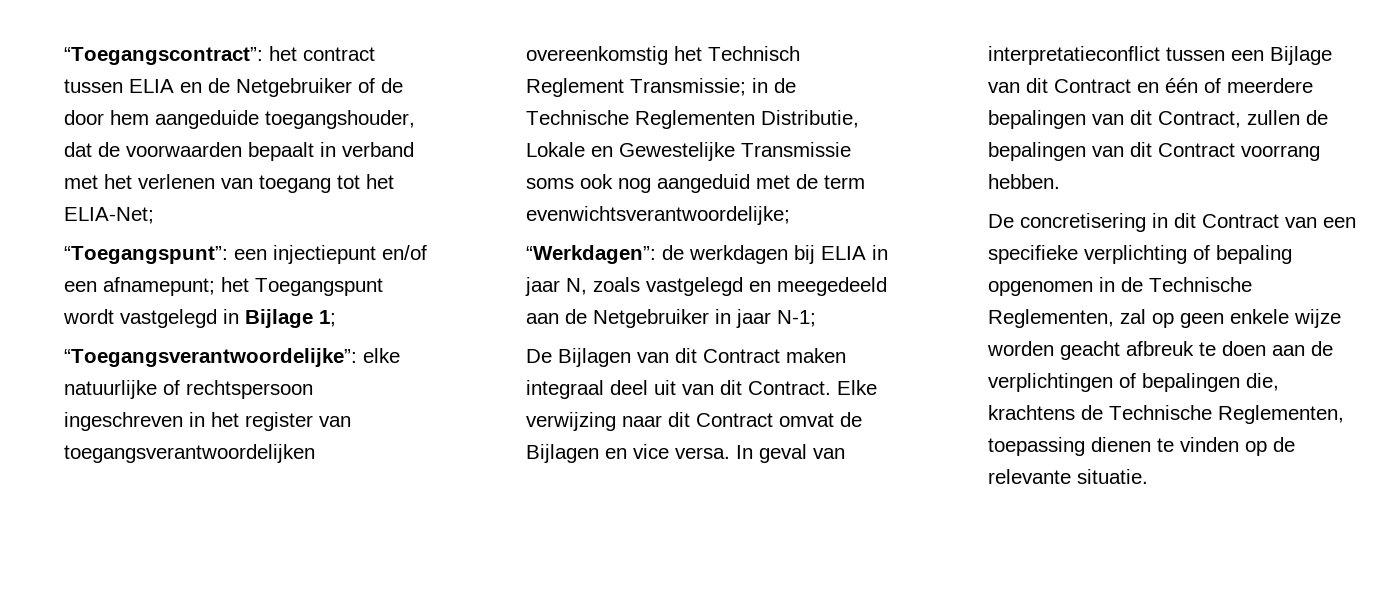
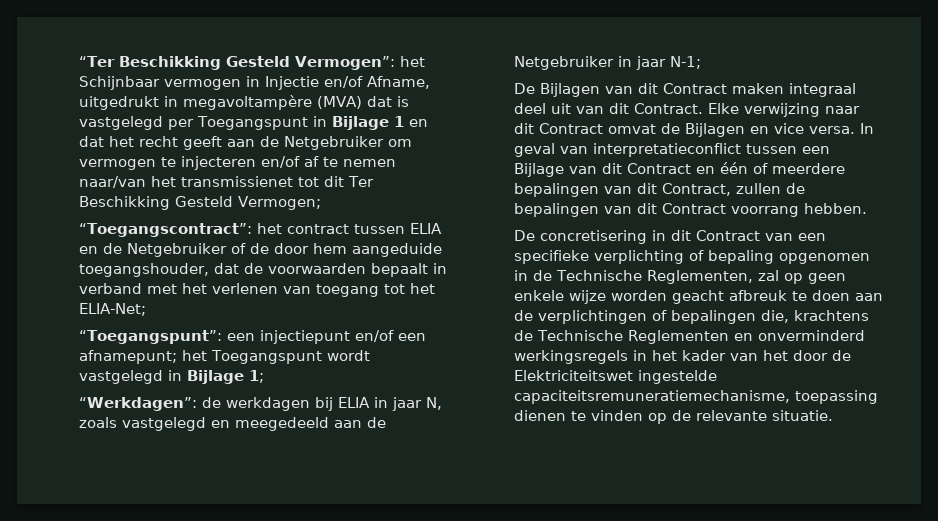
+ “Ter Beschikking Gesteld Vermogen”: het Schijnbaar vermogen in Injectie en/of Afname, uitgedrukt in megavoltampère (MVA) dat is vastgelegd per Toegangspunt in Bijlage 1 en dat het recht geeft aan de Netgebruiker om vermogen te injecteren en/of af te nemen naar/van het transmissienet tot dit Ter Beschikking Gesteld Vermogen;
- “Toegangsverantwoordelijke”: elke natuurlijke of rechtspersoon ingeschreven in het register van toegangsverantwoordelijken overeenkomstig het Technisch Reglement Transmissie; in de Technische Reglementen Distributie, Lokale en Gewestelijke Transmissie soms ook nog aangeduid met de term evenwichtsverantwoordelijke;
- De concretisering in dit Contract van een specifieke verplichting of bepaling opgenomen in de Technische Reglementen, zal op geen enkele wijze worden geacht afbreuk te doen aan de verplichtingen of bepalingen die, krachtens de Technische Reglementen, toepassing dienen te vinden op de relevante situatie.
+ De concretisering in dit Contract van een specifieke verplichting of bepaling opgenomen in de Technische Reglementen, zal op geen enkele wijze worden geacht afbreuk te doen aan de verplichtingen of bepalingen die, krachtens de Technische Reglementen en onverminderd werkingsregels in het kader van het door de Elektriciteitswet ingestelde capaciteitsremuneratiemechanisme, toepassing dienen te vinden op de relevante situatie.

